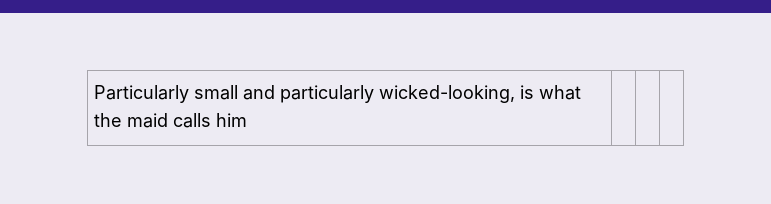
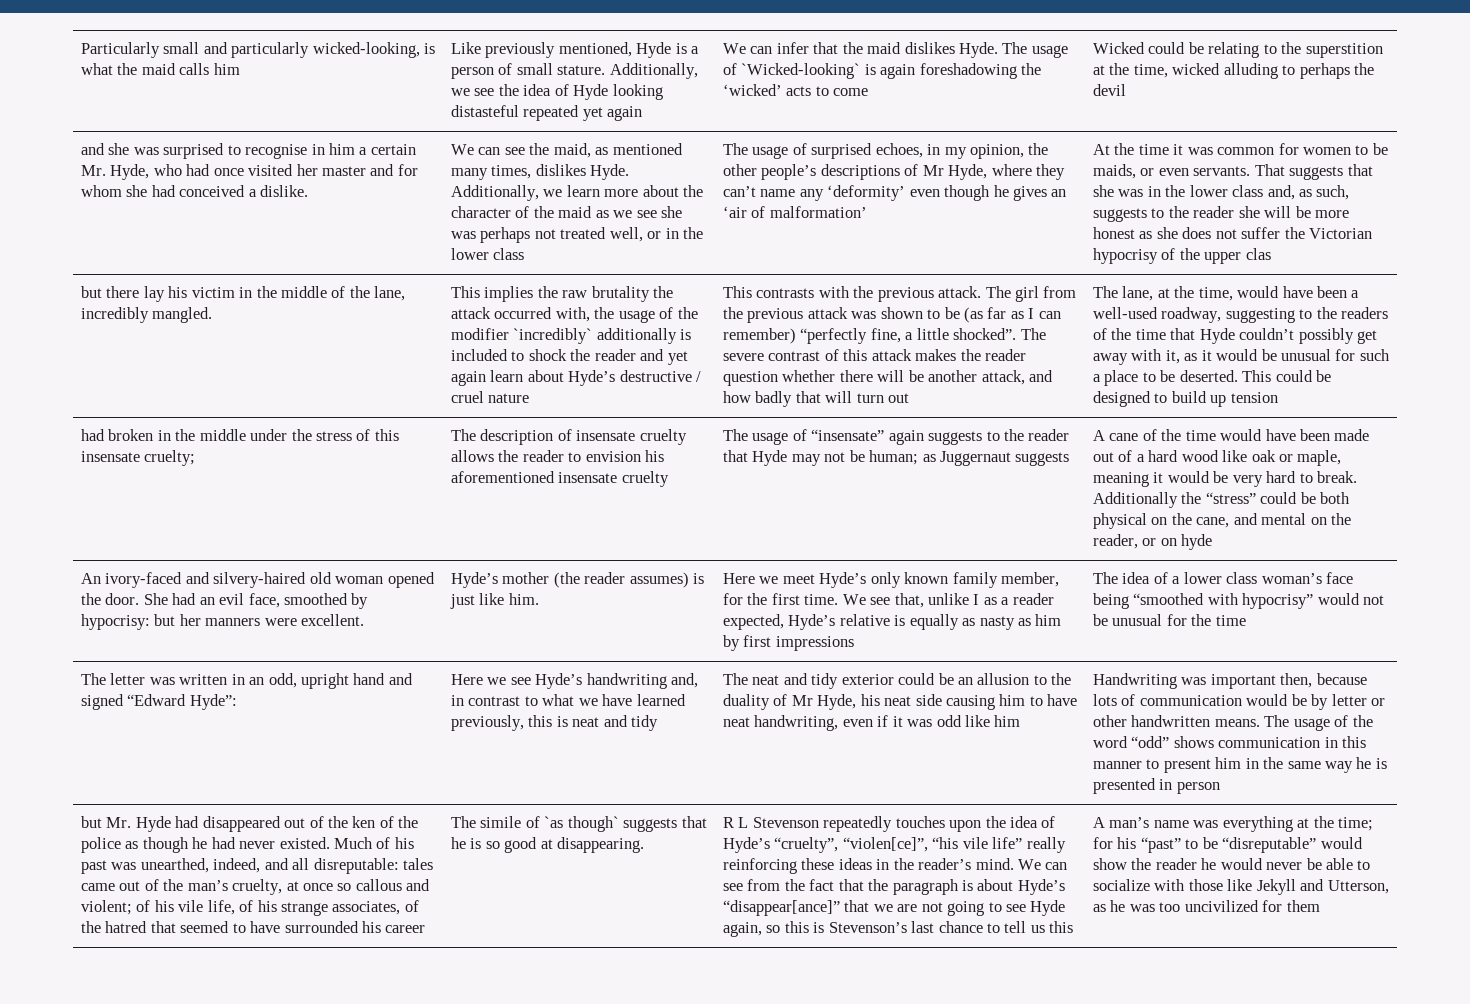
+ Like previously mentioned, Hyde is a person of small stature. Additionally, we see the idea of Hyde looking distasteful repeated yet again | We can infer that the maid dislikes Hyde. The usage of `Wicked-looking` is again foreshadowing the ‘wicked’ acts to come | Wicked could be relating to the superstition at the time, wicked alluding to perhaps the devil
+ and she was surprised to recognise in him a certain Mr. Hyde, who had once visited her master and for whom she had conceived a dislike. | We can see the maid, as mentioned many times, dislikes Hyde. Additionally, we learn more about the character of the maid as we see she was perhaps not treated well, or in the lower class | The usage of surprised echoes, in my opinion, the other people’s descriptions of Mr Hyde, where they can’t name any ‘deformity’ even though he gives an ‘air of malformation’ | At the time it was common for women to be maids, or even servants. That suggests that she was in the lower class and, as such, suggests to the reader she will be more honest as she does not suffer the Victorian hypocrisy of the upper clas
+ but there lay his victim in the middle of the lane, incredibly mangled. | This implies the raw brutality the attack occurred with, the usage of the modifier `incredibly` additionally is included to shock the reader and yet again learn about Hyde’s destructive / cruel nature | This contrasts with the previous attack. The girl from the previous attack was shown to be (as far as I can remember) “perfectly fine, a little shocked”. The severe contrast of this attack makes the reader question whether there will be another attack, and how badly that will turn out | The lane, at the time, would have been a well-used roadway, suggesting to the readers of the time that Hyde couldn’t possibly get away with it, as it would be unusual for such a place to be deserted. This could be designed to build up tension
+ had broken in the middle under the stress of this insensate cruelty; | The description of insensate cruelty allows the reader to envision his aforementioned insensate cruelty | The usage of “insensate” again suggests to the reader that Hyde may not be human; as Juggernaut suggests | A cane of the time would have been made out of a hard wood like oak or maple, meaning it would be very hard to break. Additionally the “stress” could be both physical on the cane, and mental on the reader, or on hyde
+ An ivory-faced and silvery-haired old woman opened the door. She had an evil face, smoothed by hypocrisy: but her manners were excellent. | Hyde’s mother (the reader assumes) is just like him. | Here we meet Hyde’s only known family member, for the first time. We see that, unlike I as a reader expected, Hyde’s relative is equally as nasty as him by first impressions | The idea of a lower class woman’s face being “smoothed with hypocrisy” would not be unusual for the time
+ The letter was written in an odd, upright hand and signed “Edward Hyde”: | Here we see Hyde’s handwriting and, in contrast to what we have learned previously, this is neat and tidy | The neat and tidy exterior could be an allusion to the duality of Mr Hyde, his neat side causing him to have neat handwriting, even if it was odd like him | Handwriting was important then, because lots of communication would be by letter or other handwritten means. The usage of the word “odd” shows communication in this manner to present him in the same way he is presented in person
+ but Mr. Hyde had disappeared out of the ken of the police as though he had never existed. Much of his past was unearthed, indeed, and all disreputable: tales came out of the man’s cruelty, at once so callous and violent; of his vile life, of his strange associates, of the hatred that seemed to have surrounded his career | The simile of `as though` suggests that he is so good at disappearing. | R L Stevenson repeatedly touches upon the idea of Hyde’s “cruelty”, “violen[ce]”, “his vile life” really reinforcing these ideas in the reader’s mind. We can see from the fact that the paragraph is about Hyde’s “disappear[ance]” that we are not going to see Hyde again, so this is Stevenson’s last chance to tell us this | A man’s name was everything at the time; for his “past” to be “disreputable” would show the reader he would never be able to socialize with those like Jekyll and Utterson, as he was too uncivilized for them

